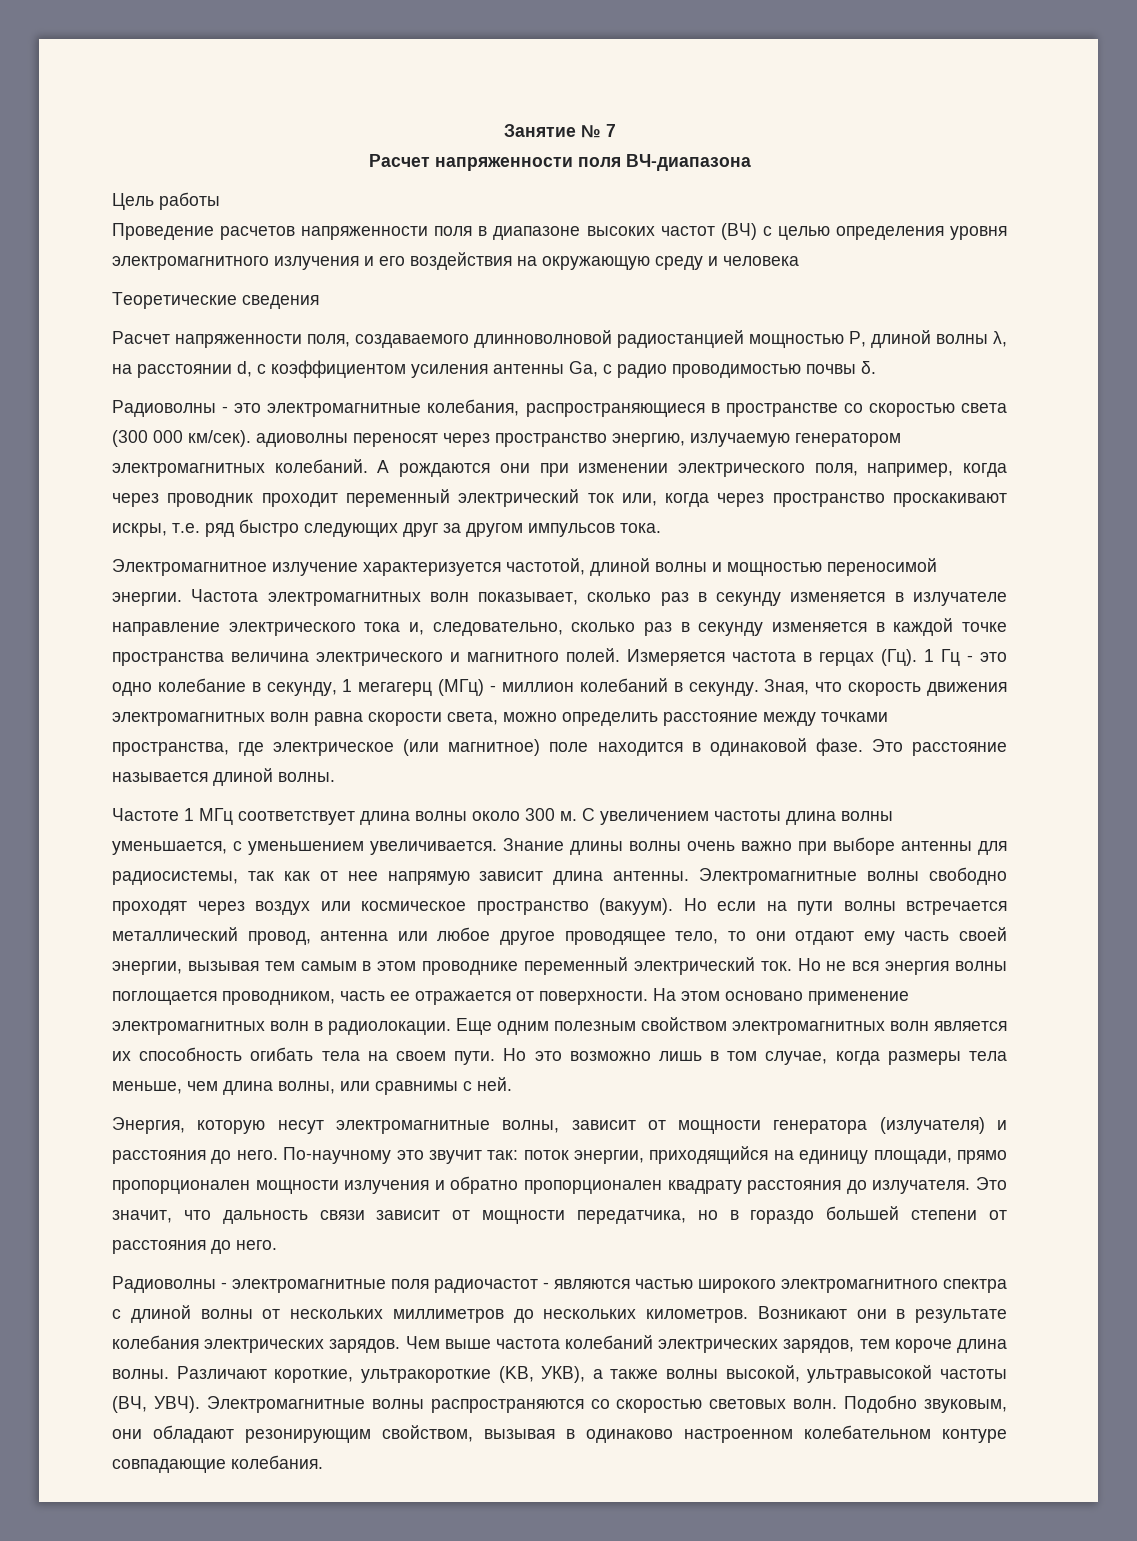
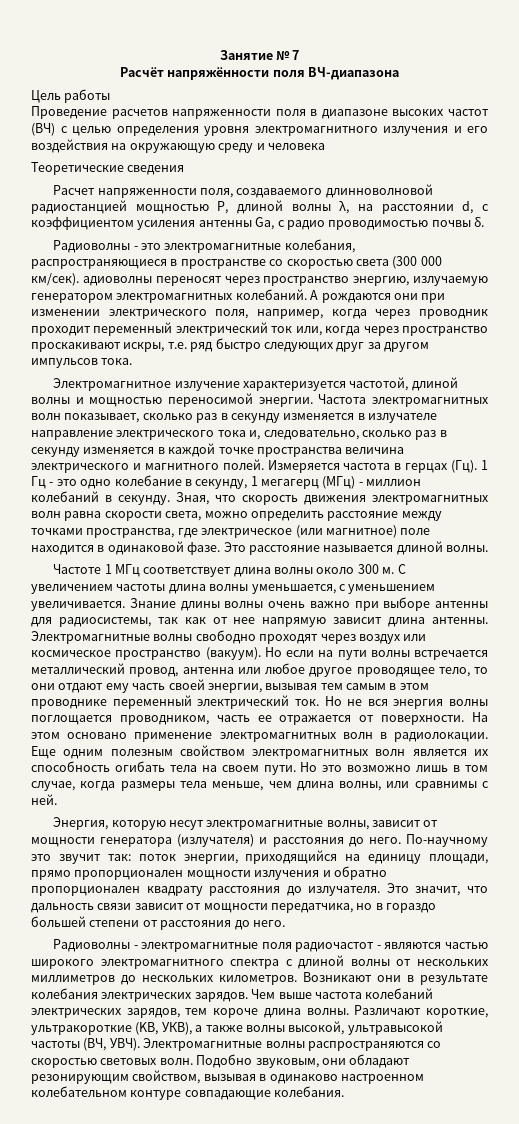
- Расчет напряженности поля ВЧ-диапазона
+ Расчёт напряжённости поля ВЧ-диапазона

